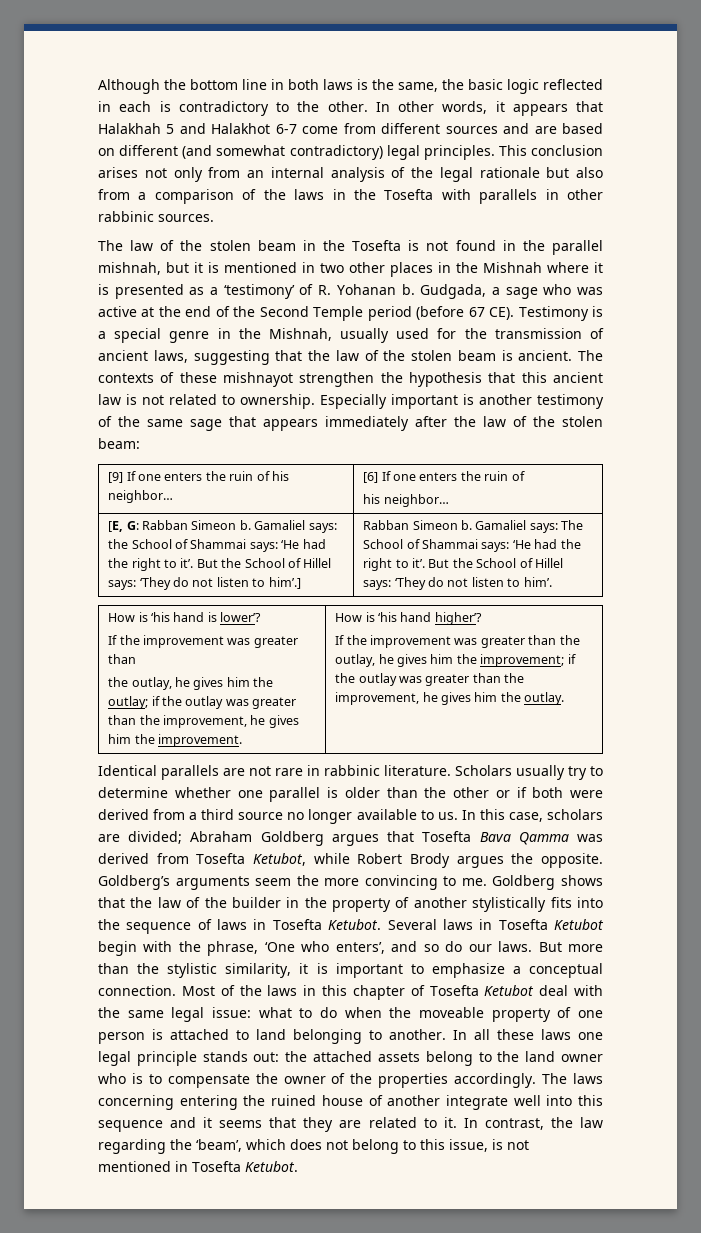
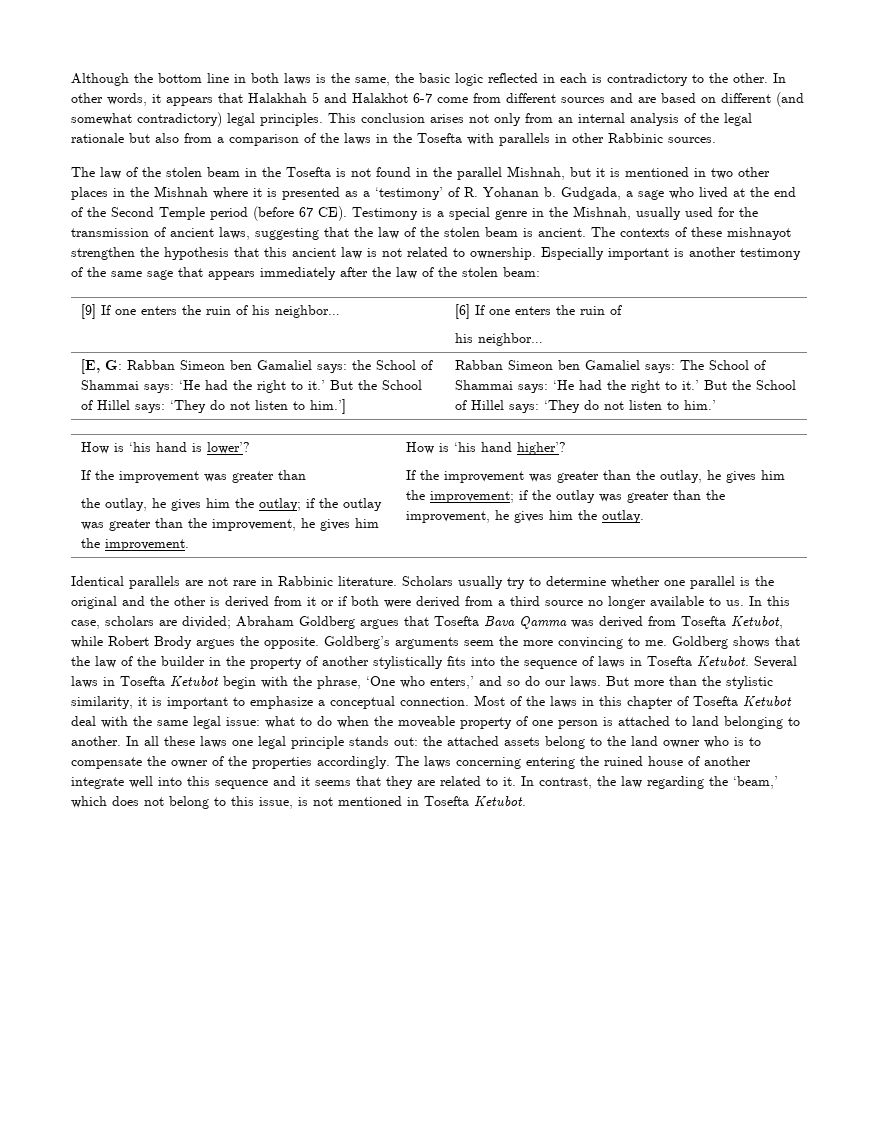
- This conclusion arises not only from an internal analysis of the legal rationale but also from a comparison of the laws in the Tosefta with parallels in other rabbinic sources.
+ This conclusion arises not only from an internal analysis of the legal rationale but also from a comparison of the laws in the Tosefta with parallels in other Rabbinic sources.
- The law of the stolen beam in the Tosefta is not found in the parallel mishnah, but it is mentioned in two other places in the Mishnah where it is presented as a ‘testimony’ of R. Yohanan b.
+ The law of the stolen beam in the Tosefta is not found in the parallel Mishnah, but it is mentioned in two other places in the Mishnah where it is presented as a ‘testimony’ of R. Yohanan b.
- Gudgada, a sage who was active at the end of the Second Temple period (before 67 CE). Testimony is a special genre in the Mishnah, usually used for the transmission of ancient laws, suggesting that the law of the stolen beam is ancient.
+ Gudgada, a sage who lived at the end of the Second Temple period (before 67 CE). Testimony is a special genre in the Mishnah, usually used for the transmission of ancient laws, suggesting that the law of the stolen beam is ancient.
- [E, G: Rabban Simeon b. Gamaliel says: the School of Shammai says: ‘He had the right to it’.
+ [E, G: Rabban Simeon ben Gamaliel says: the School of Shammai says: ‘He had the right to it.’
- But the School of Hillel says: ‘They do not listen to him’.] | Rabban Simeon b. Gamaliel says: The School of Shammai says: ‘He had the right to it’.
+ But the School of Hillel says: ‘They do not listen to him.’] | Rabban Simeon ben Gamaliel says: The School of Shammai says: ‘He had the right to it.’
- But the School of Hillel says: ‘They do not listen to him’.
+ But the School of Hillel says: ‘They do not listen to him.’
- Identical parallels are not rare in rabbinic literature.
+ Identical parallels are not rare in Rabbinic literature.
- Scholars usually try to determine whether one parallel is older than the other or if both were derived from a third source no longer available to us.
+ Scholars usually try to determine whether one parallel is the original and the other is derived from it or if both were derived from a third source no longer available to us.
- Several laws in Tosefta Ketubot begin with the phrase, ‘One who enters’, and so do our laws.
+ Several laws in Tosefta Ketubot begin with the phrase, ‘One who enters,’ and so do our laws.
- In contrast, the law regarding the ‘beam’, which does not belong to this issue, is not mentioned in Tosefta Ketubot.
+ In contrast, the law regarding the ‘beam,’ which does not belong to this issue, is not mentioned in Tosefta Ketubot.

